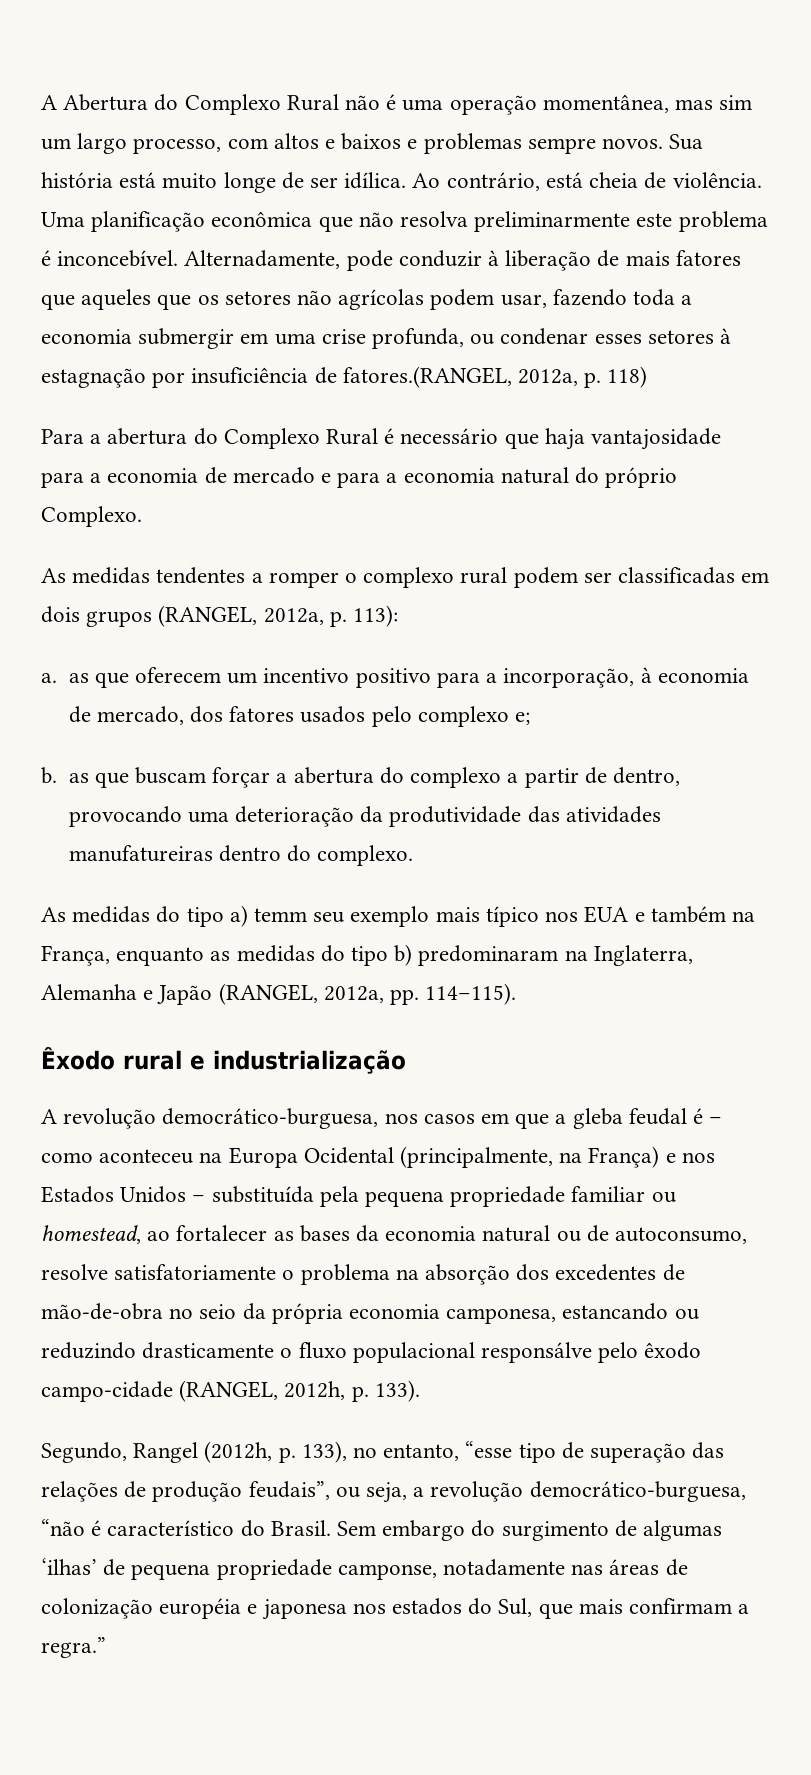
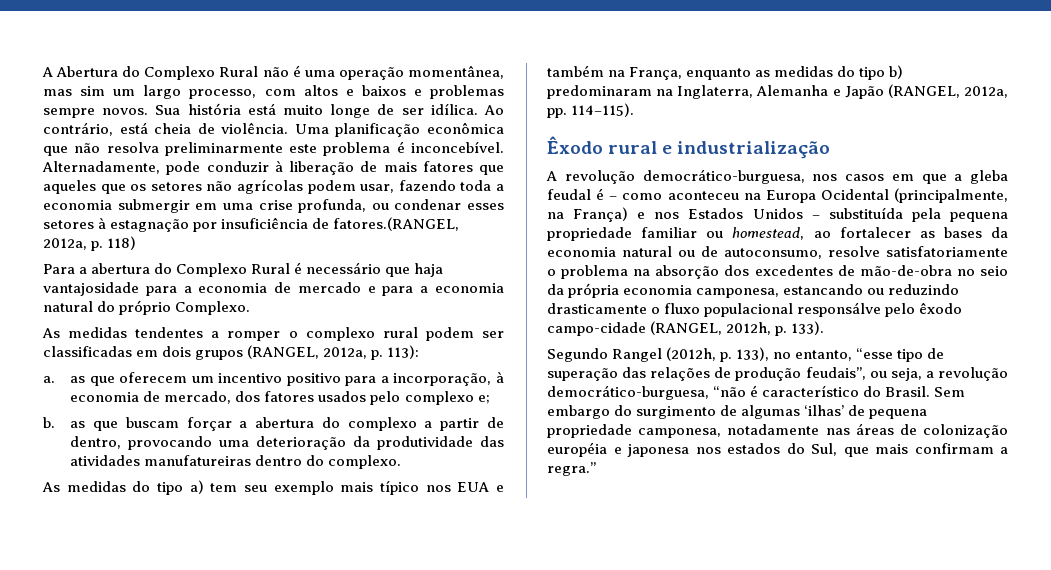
- As medidas do tipo a) temm seu exemplo mais típico nos EUA e também na França, enquanto as medidas do tipo b) predominaram na Inglaterra, Alemanha e Japão (RANGEL, 2012a, pp. 114–115).
+ As medidas do tipo a) tem seu exemplo mais típico nos EUA e também na França, enquanto as medidas do tipo b) predominaram na Inglaterra, Alemanha e Japão (RANGEL, 2012a, pp. 114–115).
- Segundo, Rangel (2012h, p. 133), no entanto, “esse tipo de superação das relações de produção feudais”, ou seja, a revolução democrático-burguesa, “não é característico do Brasil.
+ Segundo Rangel (2012h, p. 133), no entanto, “esse tipo de superação das relações de produção feudais”, ou seja, a revolução democrático-burguesa, “não é característico do Brasil.
- Sem embargo do surgimento de algumas ‘ilhas’ de pequena propriedade camponse, notadamente nas áreas de colonização européia e japonesa nos estados do Sul, que mais confirmam a regra.”
+ Sem embargo do surgimento de algumas ‘ilhas’ de pequena propriedade camponesa, notadamente nas áreas de colonização européia e japonesa nos estados do Sul, que mais confirmam a regra.”

